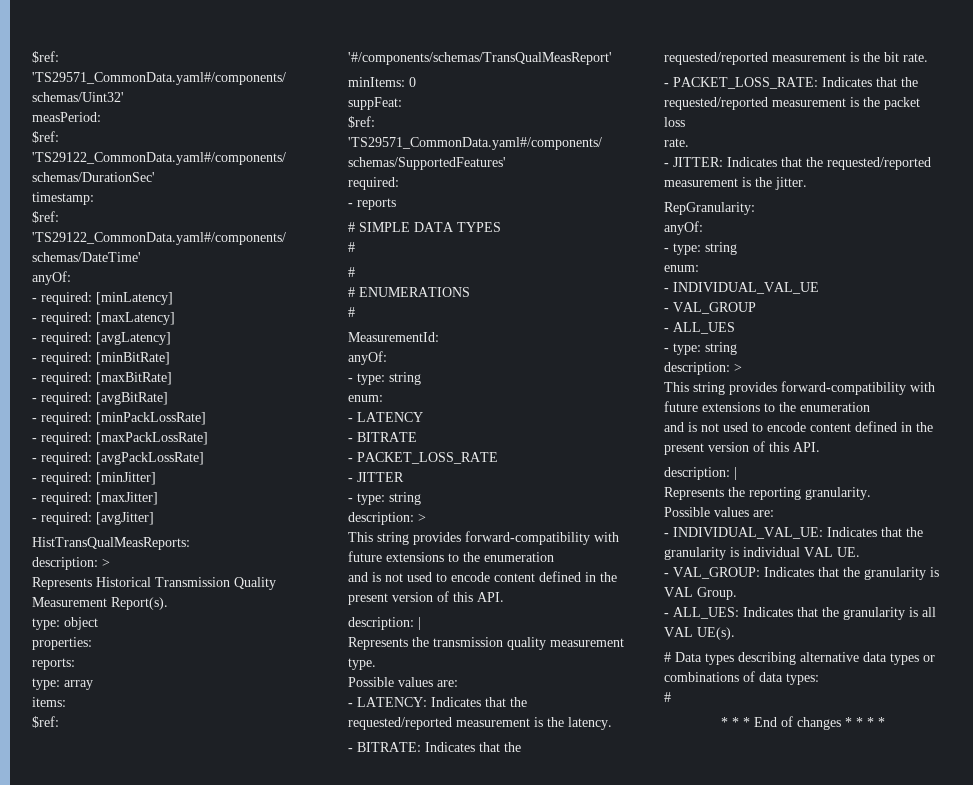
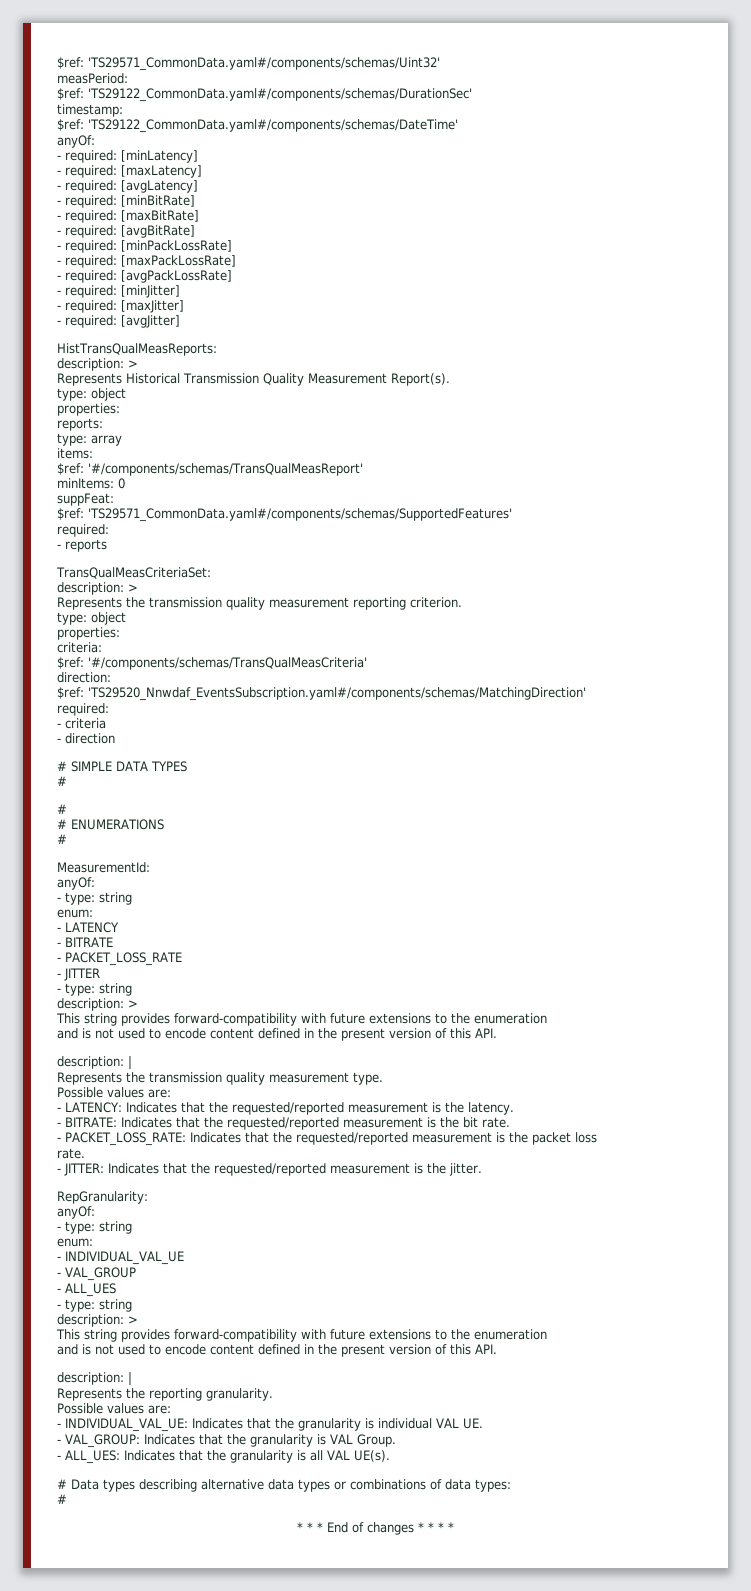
+ TransQualMeasCriteriaSet:
+ description: >
+ Represents the transmission quality measurement reporting criterion.
+ type: object
+ properties:
+ criteria:
+ $ref: '#/components/schemas/TransQualMeasCriteria'
+ direction:
+ $ref: 'TS29520_Nnwdaf_EventsSubscription.yaml#/components/schemas/MatchingDirection'
+ required:
+ - criteria
+ - direction

